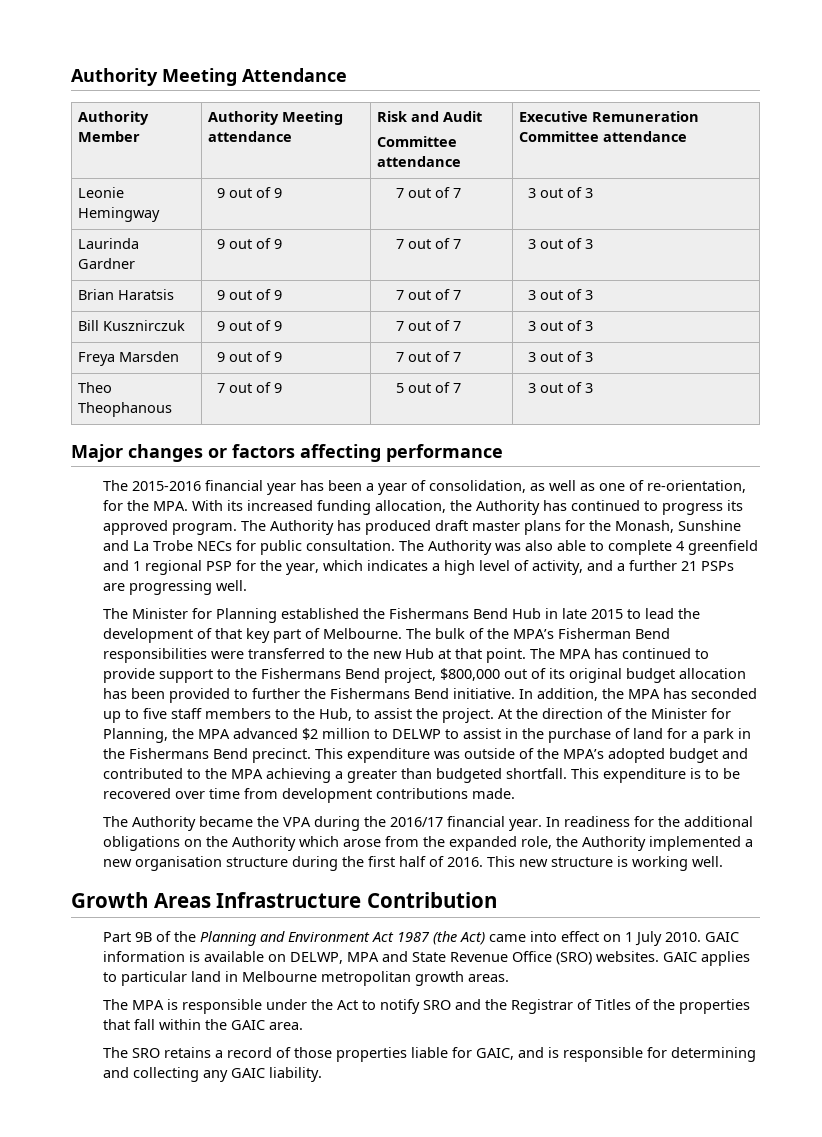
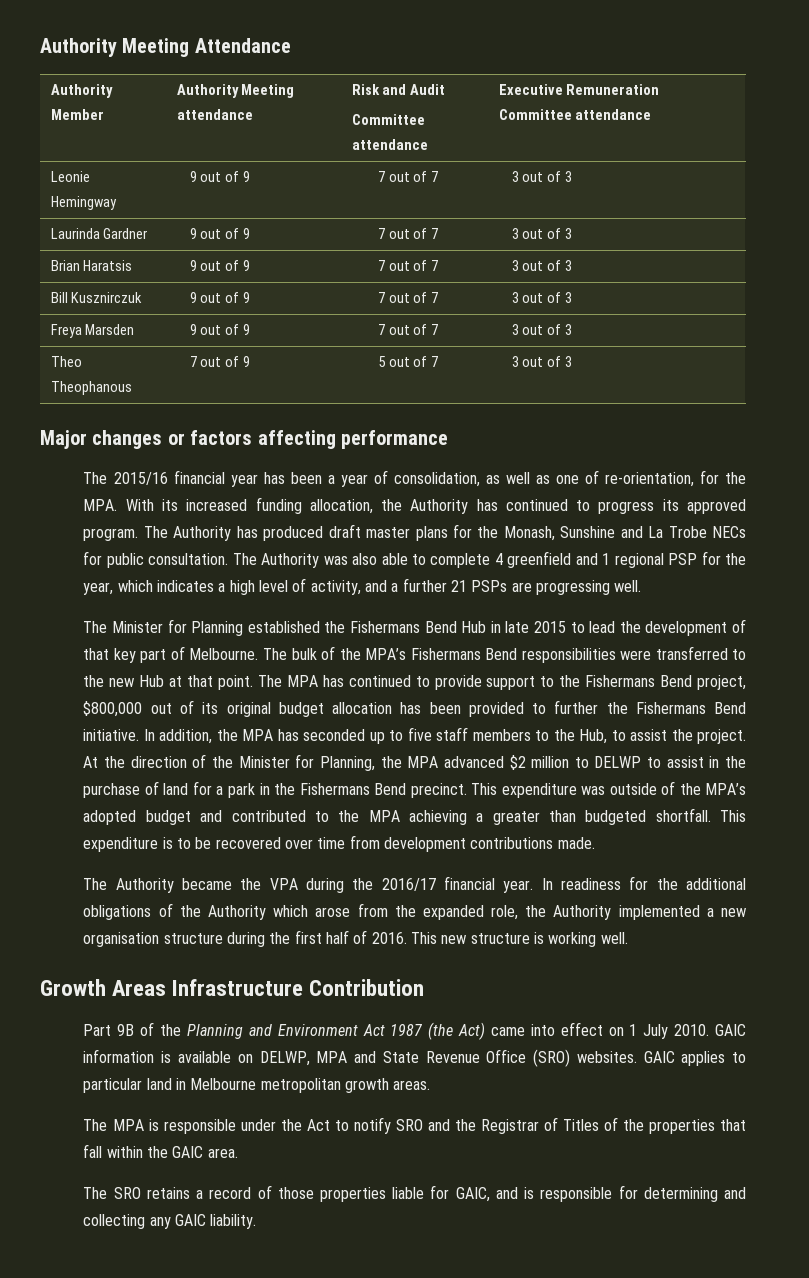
- The 2015-2016 financial year has been a year of consolidation, as well as one of re-orientation, for the MPA. With its increased funding allocation, the Authority has continued to progress its approved program.
+ The 2015/16 financial year has been a year of consolidation, as well as one of re-orientation, for the MPA. With its increased funding allocation, the Authority has continued to progress its approved program.
- The bulk of the MPA’s Fisherman Bend responsibilities were transferred to the new Hub at that point.
+ The bulk of the MPA’s Fishermans Bend responsibilities were transferred to the new Hub at that point.
- In readiness for the additional obligations on the Authority which arose from the expanded role, the Authority implemented a new organisation structure during the first half of 2016.
+ In readiness for the additional obligations of the Authority which arose from the expanded role, the Authority implemented a new organisation structure during the first half of 2016.

